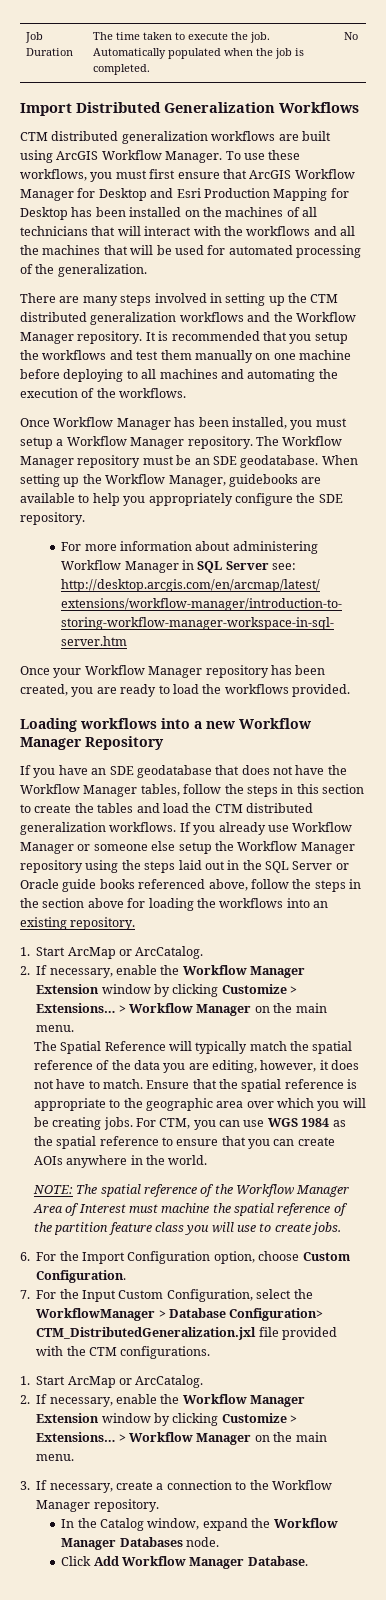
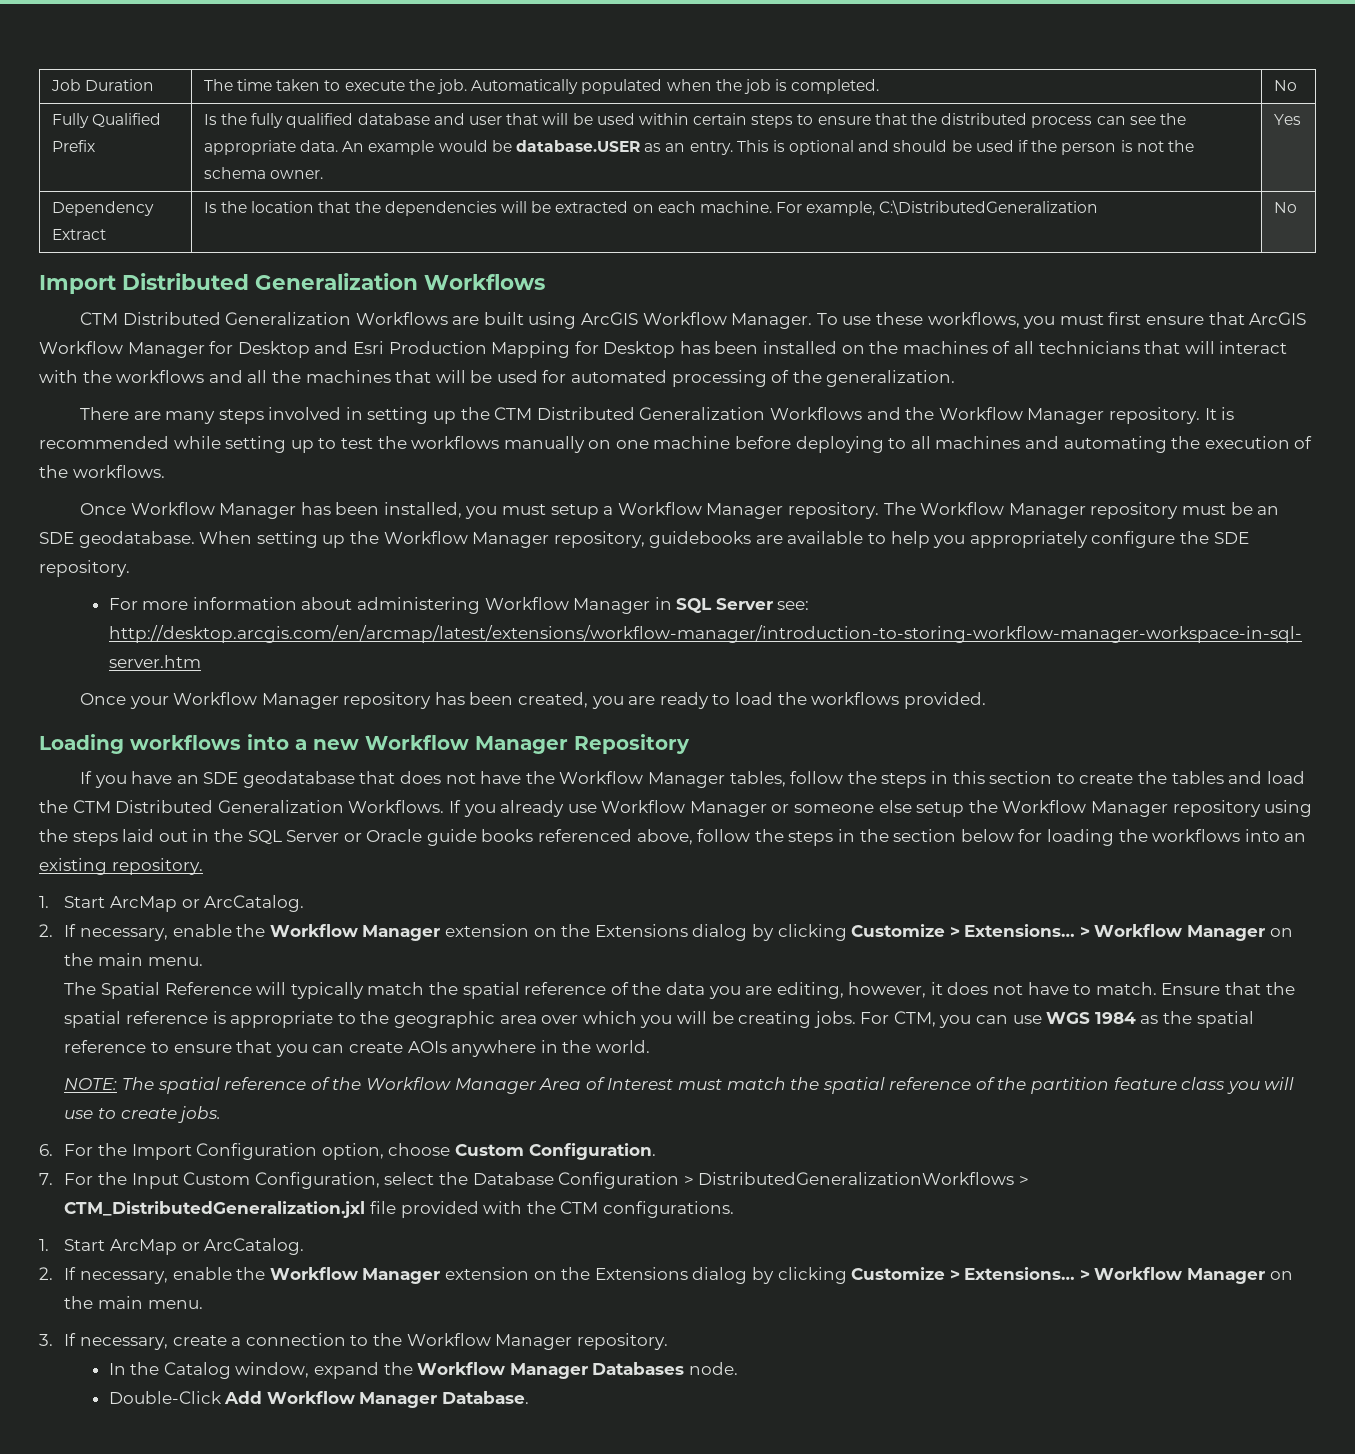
+ Fully Qualified Prefix | Is the fully qualified database and user that will be used within certain steps to ensure that the distributed process can see the appropriate data. An example would be database.USER as an entry. This is optional and should be used if the person is not the schema owner. | Yes
+ Dependency Extract | Is the location that the dependencies will be extracted on each machine. For example, C:\DistributedGeneralization | No
- CTM distributed generalization workflows are built using ArcGIS Workflow Manager.
+ CTM Distributed Generalization Workflows are built using ArcGIS Workflow Manager.
- There are many steps involved in setting up the CTM distributed generalization workflows and the Workflow Manager repository.
+ There are many steps involved in setting up the CTM Distributed Generalization Workflows and the Workflow Manager repository.
- It is recommended that you setup the workflows and test them manually on one machine before deploying to all machines and automating the execution of the workflows.
+ It is recommended while setting up to test the workflows manually on one machine before deploying to all machines and automating the execution of the workflows.
- When setting up the Workflow Manager, guidebooks are available to help you appropriately configure the SDE repository.
+ When setting up the Workflow Manager repository, guidebooks are available to help you appropriately configure the SDE repository.
- If you have an SDE geodatabase that does not have the Workflow Manager tables, follow the steps in this section to create the tables and load the CTM distributed generalization workflows.
+ If you have an SDE geodatabase that does not have the Workflow Manager tables, follow the steps in this section to create the tables and load the CTM Distributed Generalization Workflows.
- If you already use Workflow Manager or someone else setup the Workflow Manager repository using the steps laid out in the SQL Server or Oracle guide books referenced above, follow the steps in the section above for loading the workflows into an existing repository.
+ If you already use Workflow Manager or someone else setup the Workflow Manager repository using the steps laid out in the SQL Server or Oracle guide books referenced above, follow the steps in the section below for loading the workflows into an existing repository.
  1. Start ArcMap or ArcCatalog.
- 2. If necessary, enable the Workflow Manager Extension window by clicking Customize > Extensions…
+ 2. If necessary, enable the Workflow Manager extension on the Extensions dialog by clicking Customize > Extensions…
- NOTE: The spatial reference of the Workflow Manager Area of Interest must machine the spatial reference of the partition feature class you will use to create jobs.
+ NOTE: The spatial reference of the Workflow Manager Area of Interest must match the spatial reference of the partition feature class you will use to create jobs.
- 7. For the Input Custom Configuration, select the WorkflowManager > Database Configuration> CTM_DistributedGeneralization.jxl file provided with the CTM configurations.
+ 7. For the Input Custom Configuration, select the Database Configuration > DistributedGeneralizationWorkflows > CTM_DistributedGeneralization.jxl file provided with the CTM configurations.
  1. Start ArcMap or ArcCatalog.
- 2. If necessary, enable the Workflow Manager Extension window by clicking Customize > Extensions…
+ 2. If necessary, enable the Workflow Manager extension on the Extensions dialog by clicking Customize > Extensions…
- Click Add Workflow Manager Database.
+ Double-Click Add Workflow Manager Database.

